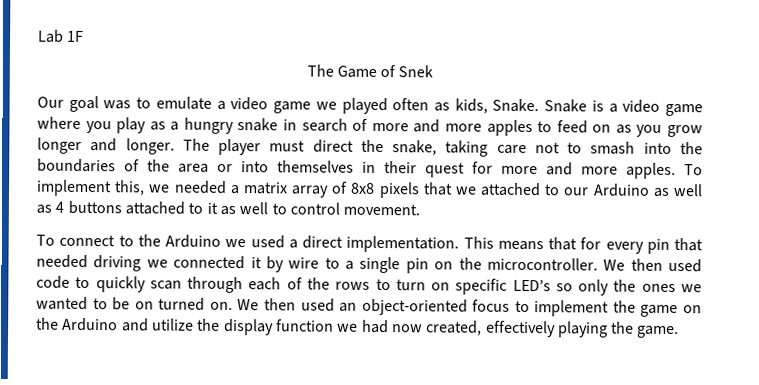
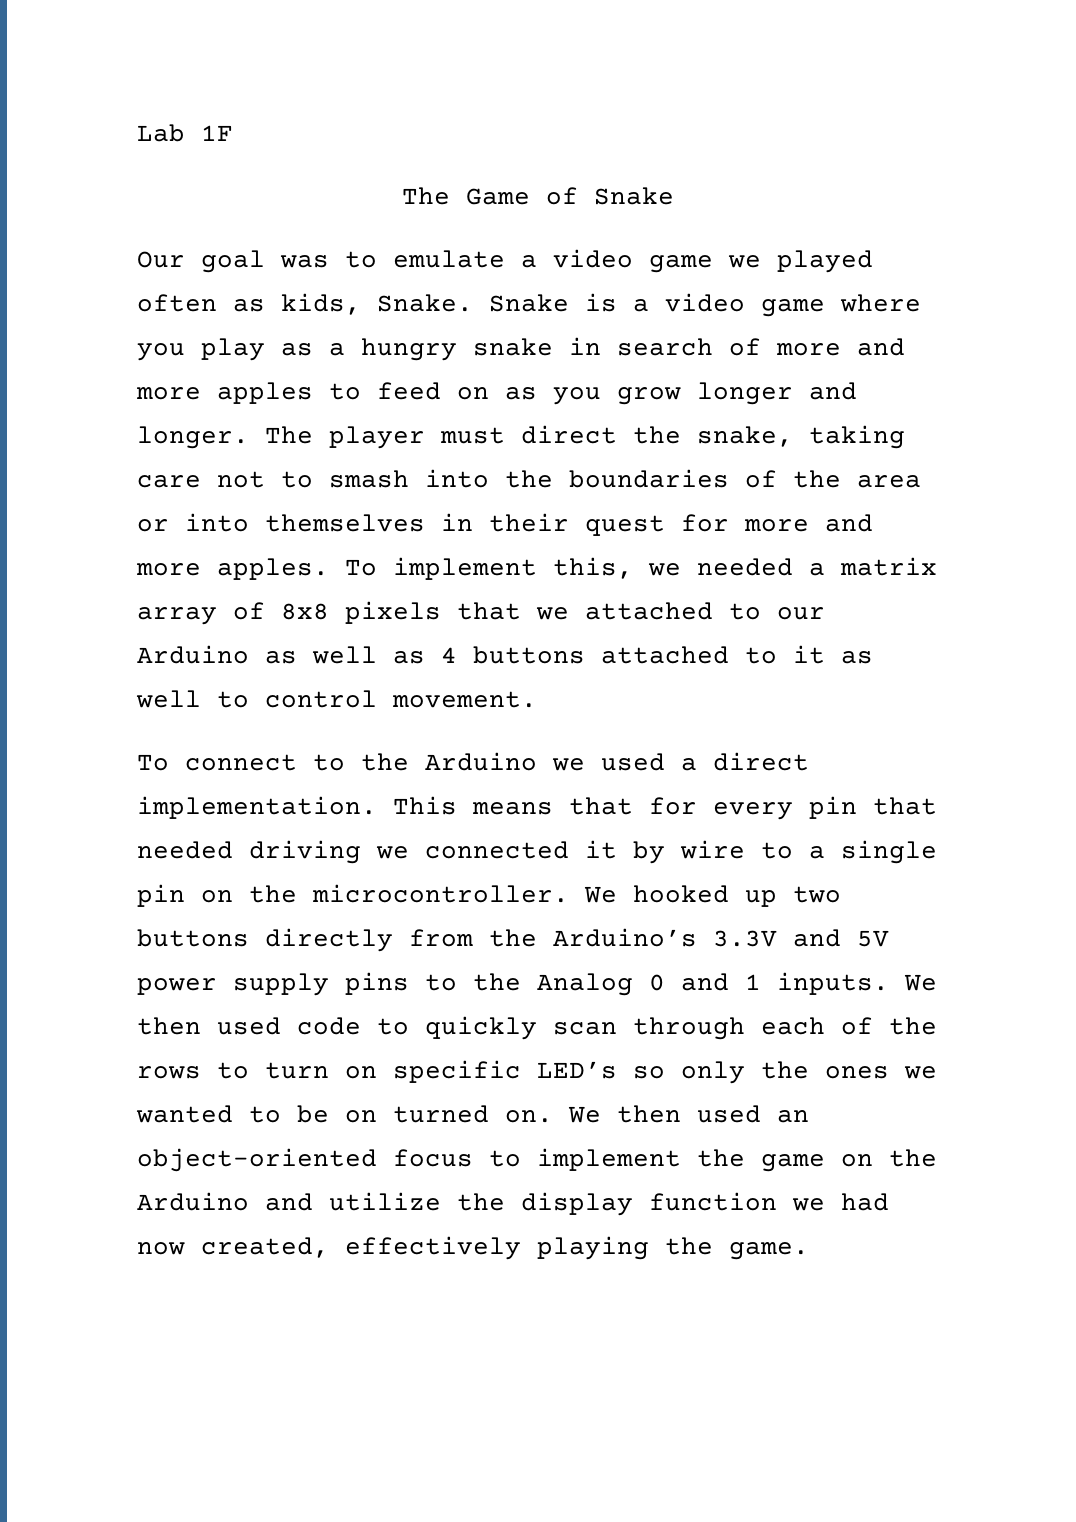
- The Game of Snek
+ The Game of Snake
- We then used code to quickly scan through each of the rows to turn on specific LED’s so only the ones we wanted to be on turned on.
+ We hooked up two buttons directly from the Arduino’s 3.3V and 5V power supply pins to the Analog 0 and 1 inputs. We then used code to quickly scan through each of the rows to turn on specific LED’s so only the ones we wanted to be on turned on.

